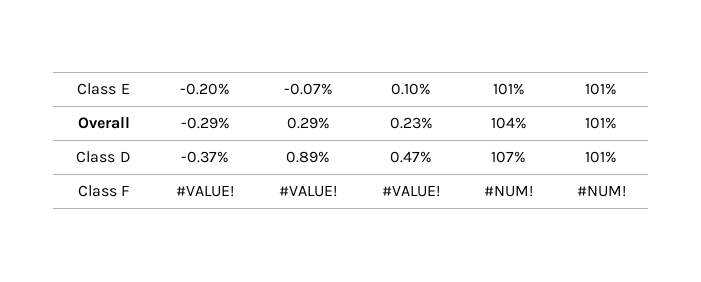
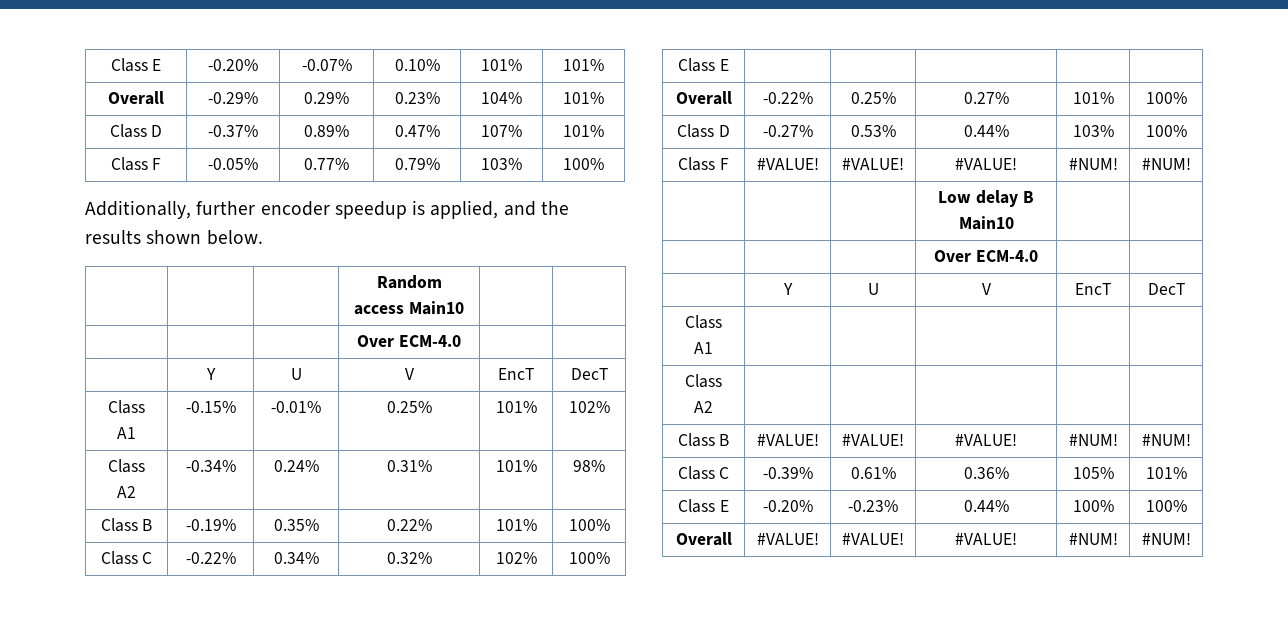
+ Class F | -0.05% | 0.77% | 0.79% | 103% | 100%
+ Additionally, further encoder speedup is applied, and the results shown below.
+ | | | Random access Main10 | |
+ | | | Over ECM-4.0 | |
+ | Y | U | V | EncT | DecT
+ Class A1 | -0.15% | -0.01% | 0.25% | 101% | 102%
+ Class A2 | -0.34% | 0.24% | 0.31% | 101% | 98%
+ Class B | -0.19% | 0.35% | 0.22% | 101% | 100%
+ Class C | -0.22% | 0.34% | 0.32% | 102% | 100%
+ Class E | | | | |
+ Overall | -0.22% | 0.25% | 0.27% | 101% | 100%
+ Class D | -0.27% | 0.53% | 0.44% | 103% | 100%
+ | | | Low delay B Main10 | |
+ | | | Over ECM-4.0 | |
+ | Y | U | V | EncT | DecT
+ Class A1 | | | | |
+ Class A2 | | | | |
+ Class B | #VALUE! | #VALUE! | #VALUE! | #NUM! | #NUM!
+ Class C | -0.39% | 0.61% | 0.36% | 105% | 101%
+ Class E | -0.20% | -0.23% | 0.44% | 100% | 100%
+ Overall | #VALUE! | #VALUE! | #VALUE! | #NUM! | #NUM!

